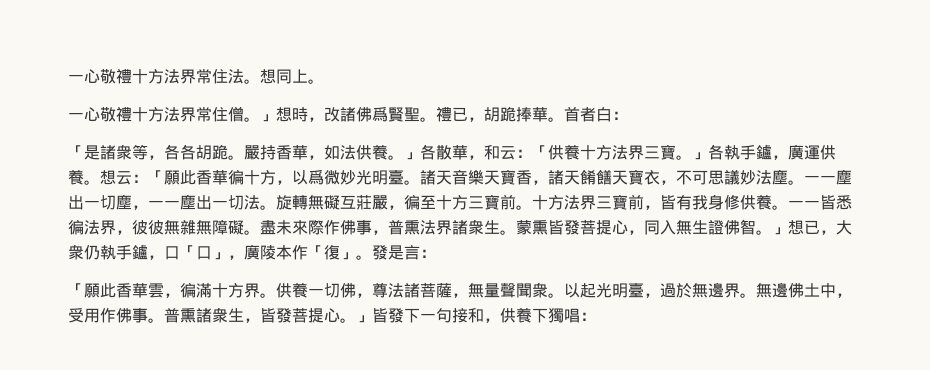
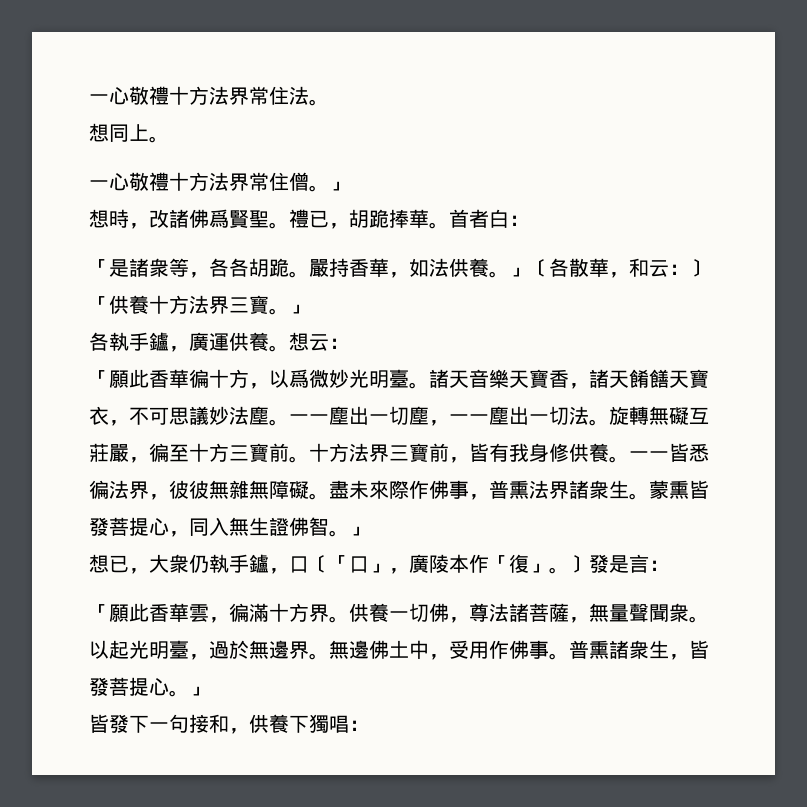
- 一心敬禮十方法界常住法。想同上。
+ 一心敬禮十方法界常住法。
+ 想同上。
- 一心敬禮十方法界常住僧。」想時，改諸佛爲賢聖。
+ 一心敬禮十方法界常住僧。」
+ 想時，改諸佛爲賢聖。
- 嚴持香華，如法供養。」各散華，和云：「供養十方法界三寶。」各執手鑪，廣運供養。
+ 嚴持香華，如法供養。」〔各散華，和云：〕「供養十方法界三寶。」
+ 各執手鑪，廣運供養。
- 想云：「願此香華徧十方，以爲微妙光明臺。
+ 想云：
+ 「願此香華徧十方，以爲微妙光明臺。
- 蒙熏皆發菩提心，同入無生證佛智。」想已，大衆仍執手鑪，口「口」，廣陵本作「復」。
+ 蒙熏皆發菩提心，同入無生證佛智。」
+ 想已，大衆仍執手鑪，口〔「口」，廣陵本作「復」。
- 發是言：
+ 〕發是言：
- 普熏諸衆生，皆發菩提心。」皆發下一句接和，供養下獨唱：
+ 普熏諸衆生，皆發菩提心。」
+ 皆發下一句接和，供養下獨唱：

